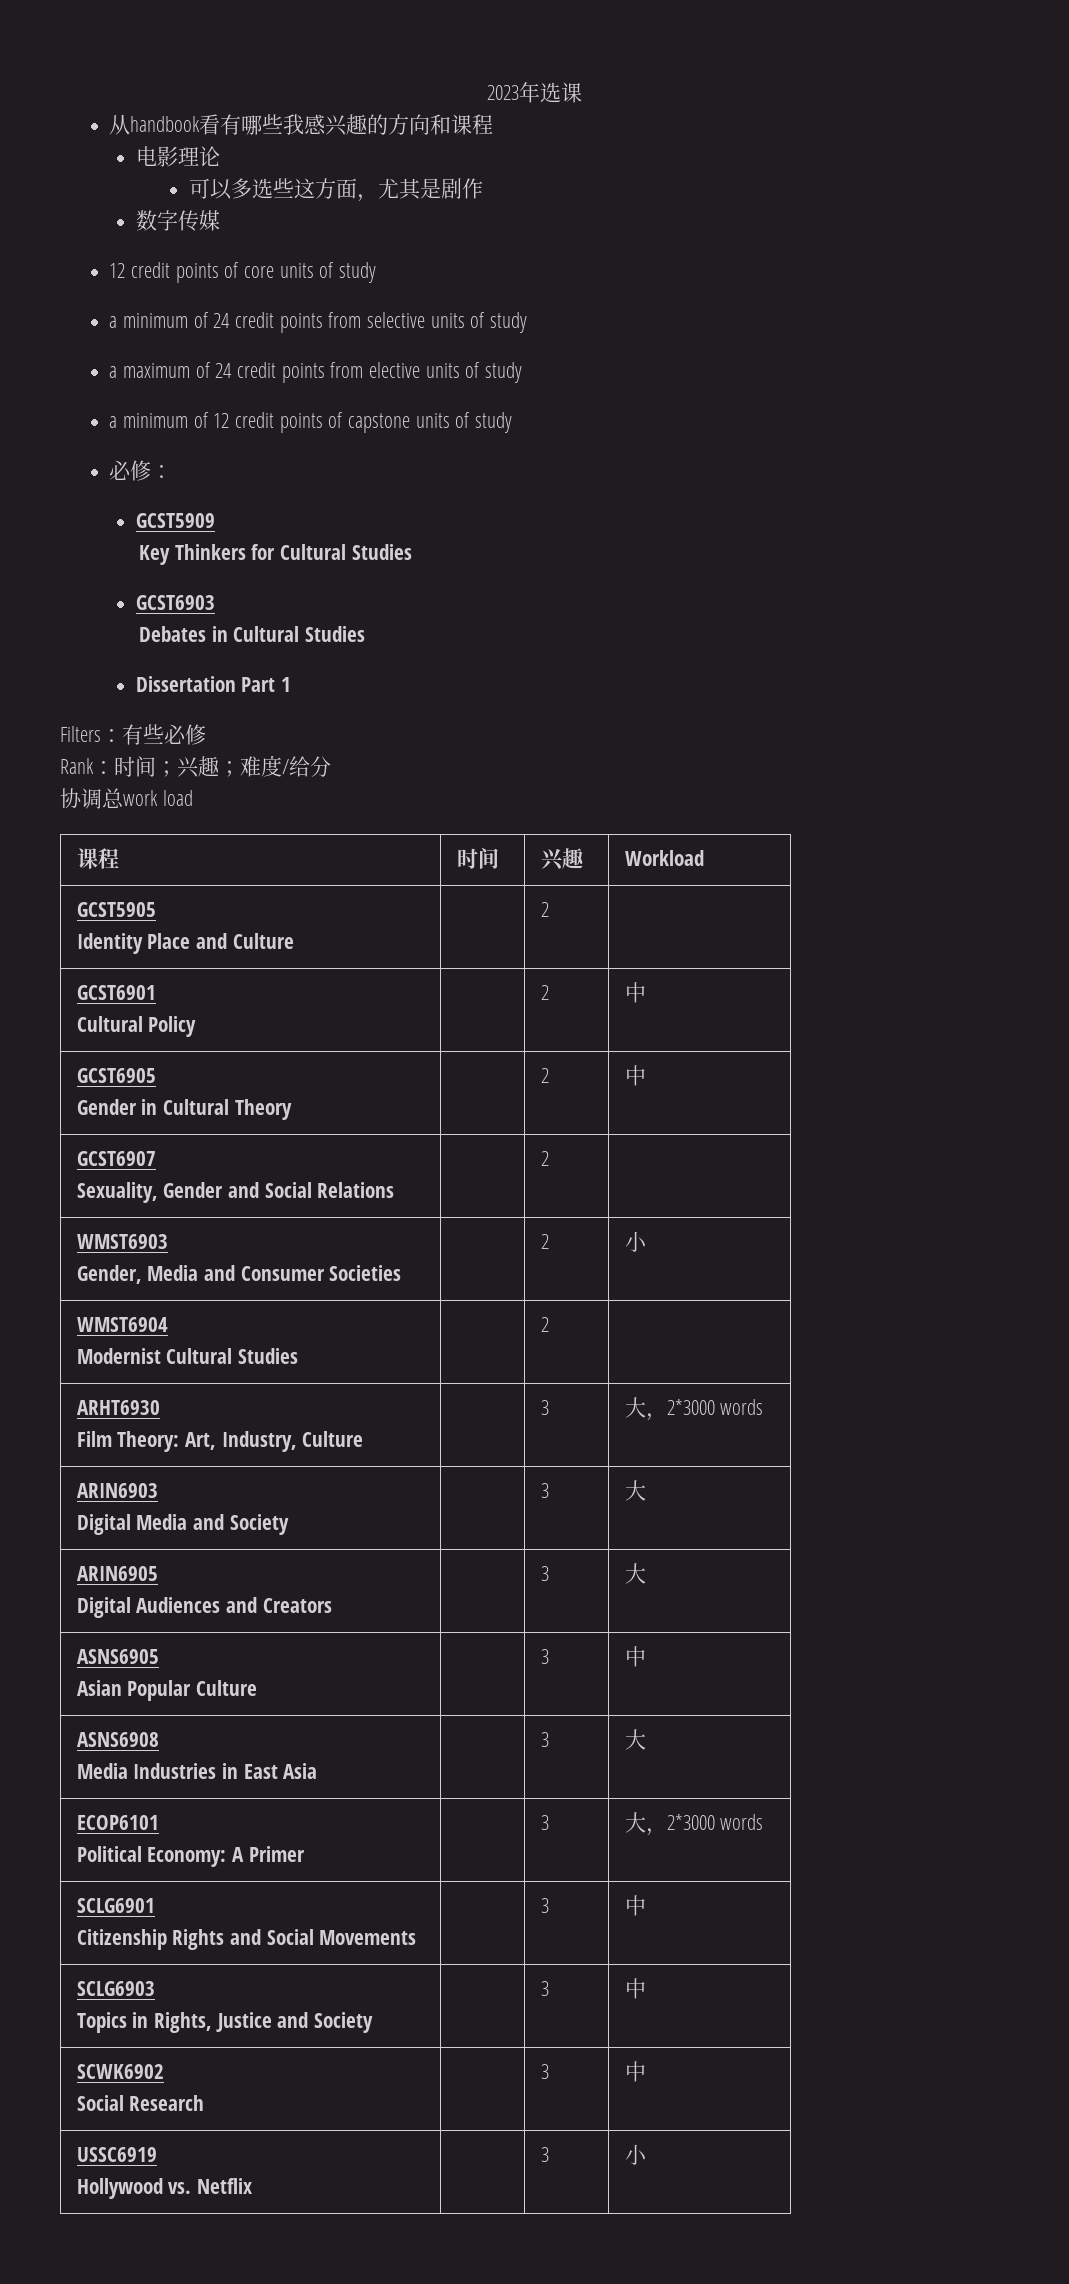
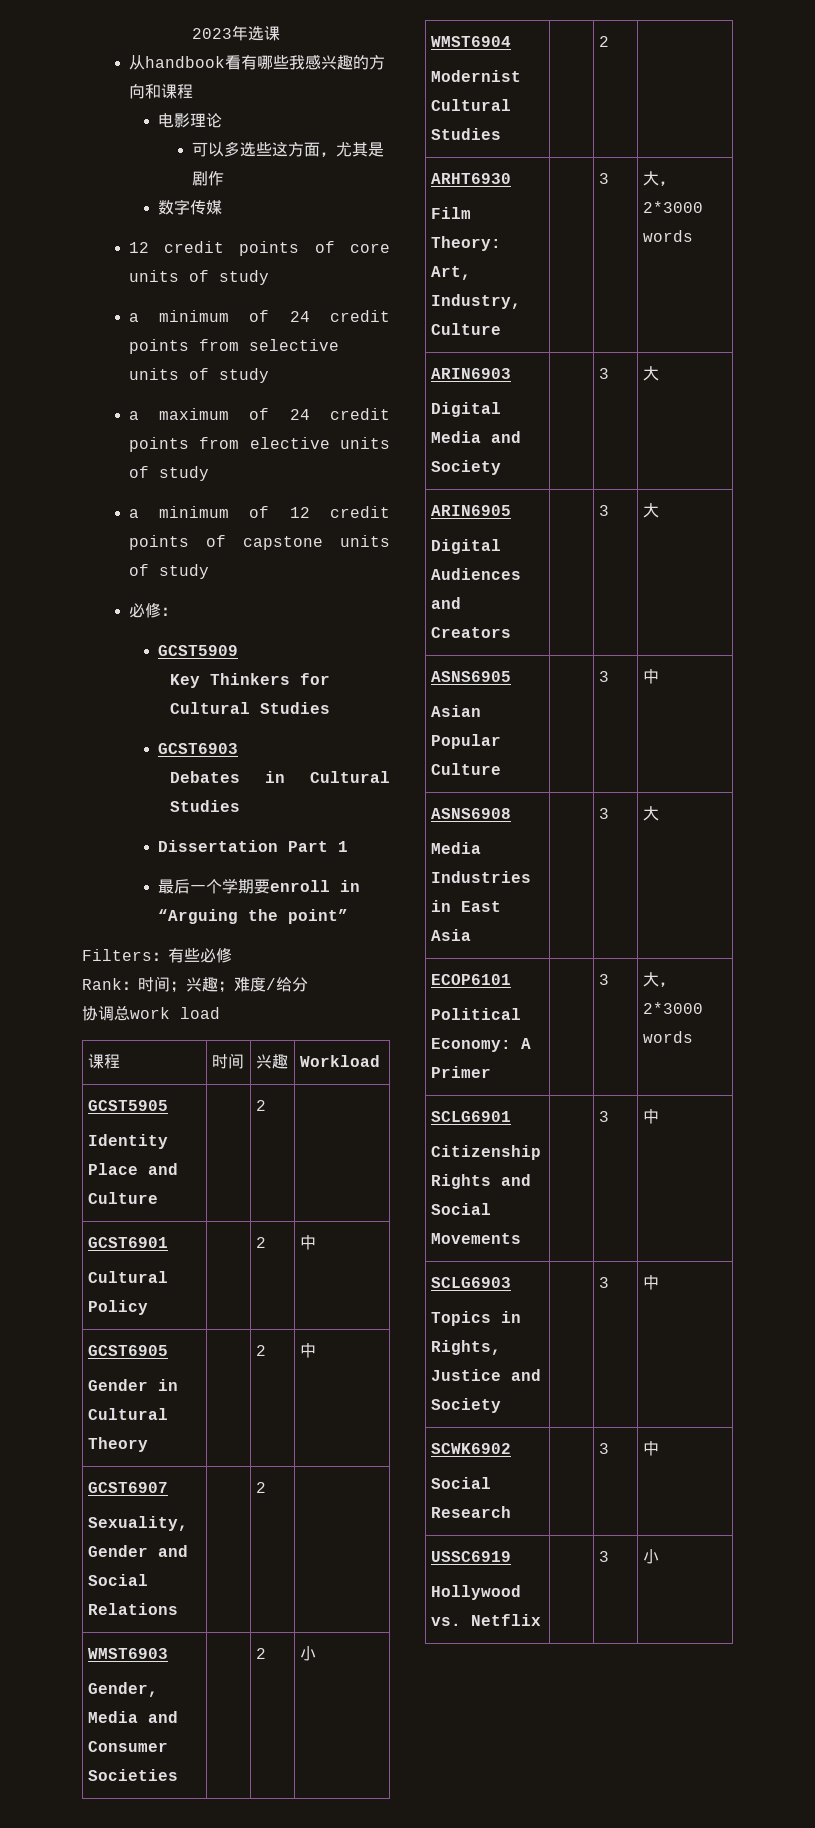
+ 最后一个学期要enroll in “Arguing the point”

